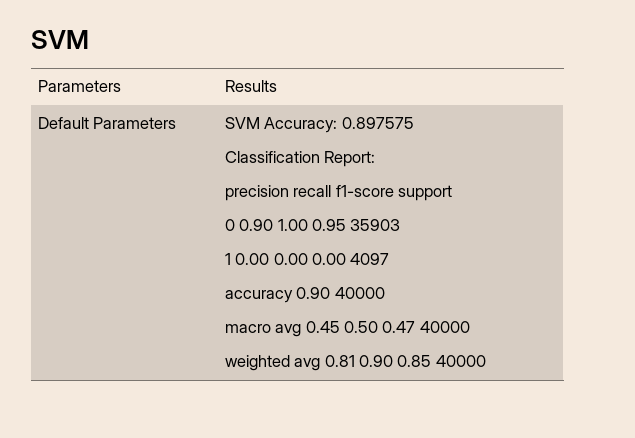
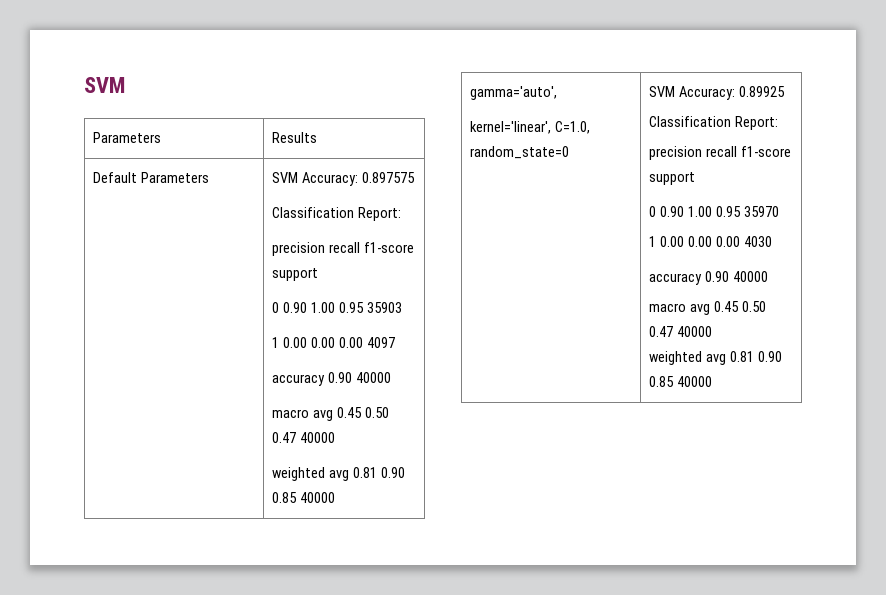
+ gamma='auto',
+ kernel='linear', C=1.0, random_state=0 | SVM Accuracy: 0.89925
+ Classification Report:
+ precision recall f1-score support
+ 0 0.90 1.00 0.95 35970
+ 1 0.00 0.00 0.00 4030
+ accuracy 0.90 40000
+ macro avg 0.45 0.50 0.47 40000
+ weighted avg 0.81 0.90 0.85 40000

